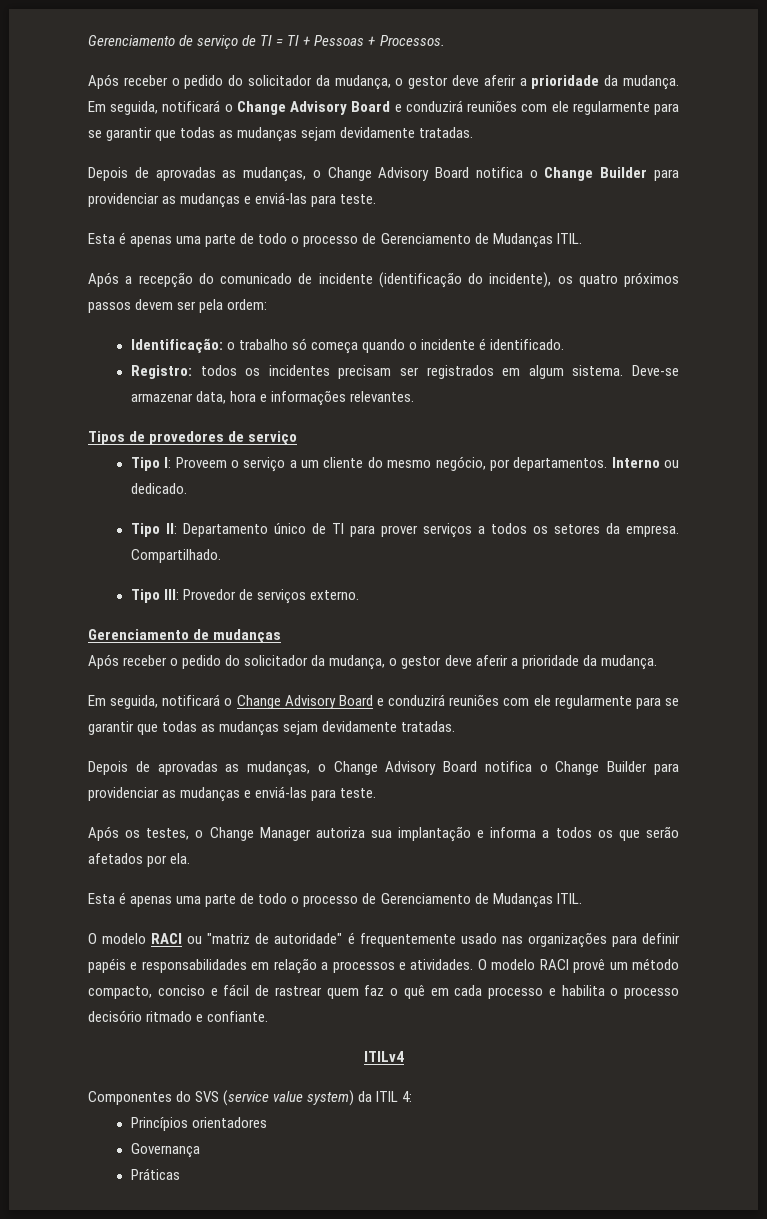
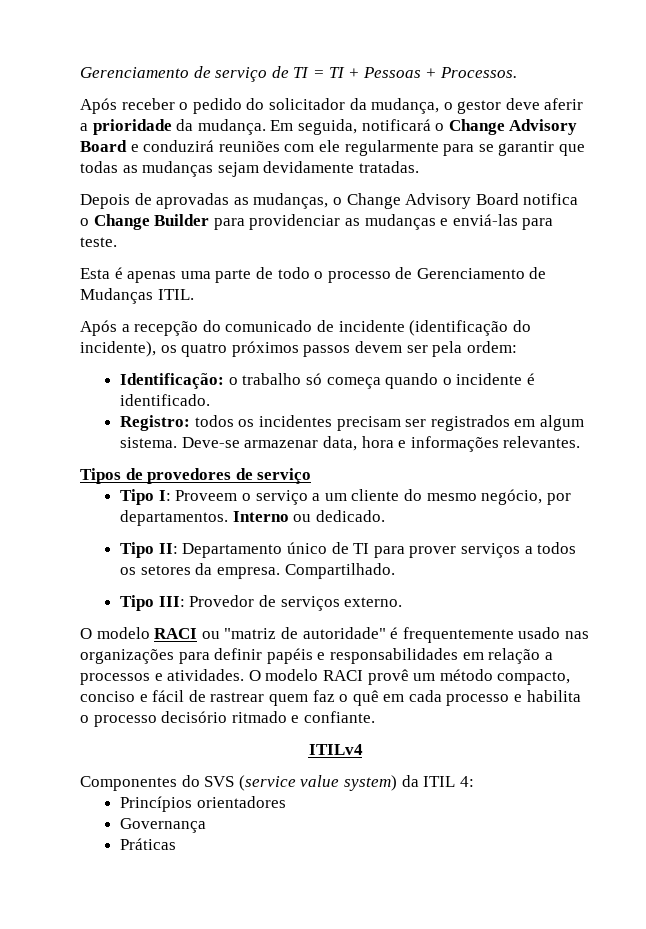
- Gerenciamento de mudanças
- Após receber o pedido do solicitador da mudança, o gestor deve aferir a prioridade da mudança.
- Em seguida, notificará o Change Advisory Board e conduzirá reuniões com ele regularmente para se garantir que todas as mudanças sejam devidamente tratadas.
- Depois de aprovadas as mudanças, o Change Advisory Board notifica o Change Builder para providenciar as mudanças e enviá-las para teste.
- Após os testes, o Change Manager autoriza sua implantação e informa a todos os que serão afetados por ela.
- Esta é apenas uma parte de todo o processo de Gerenciamento de Mudanças ITIL.

